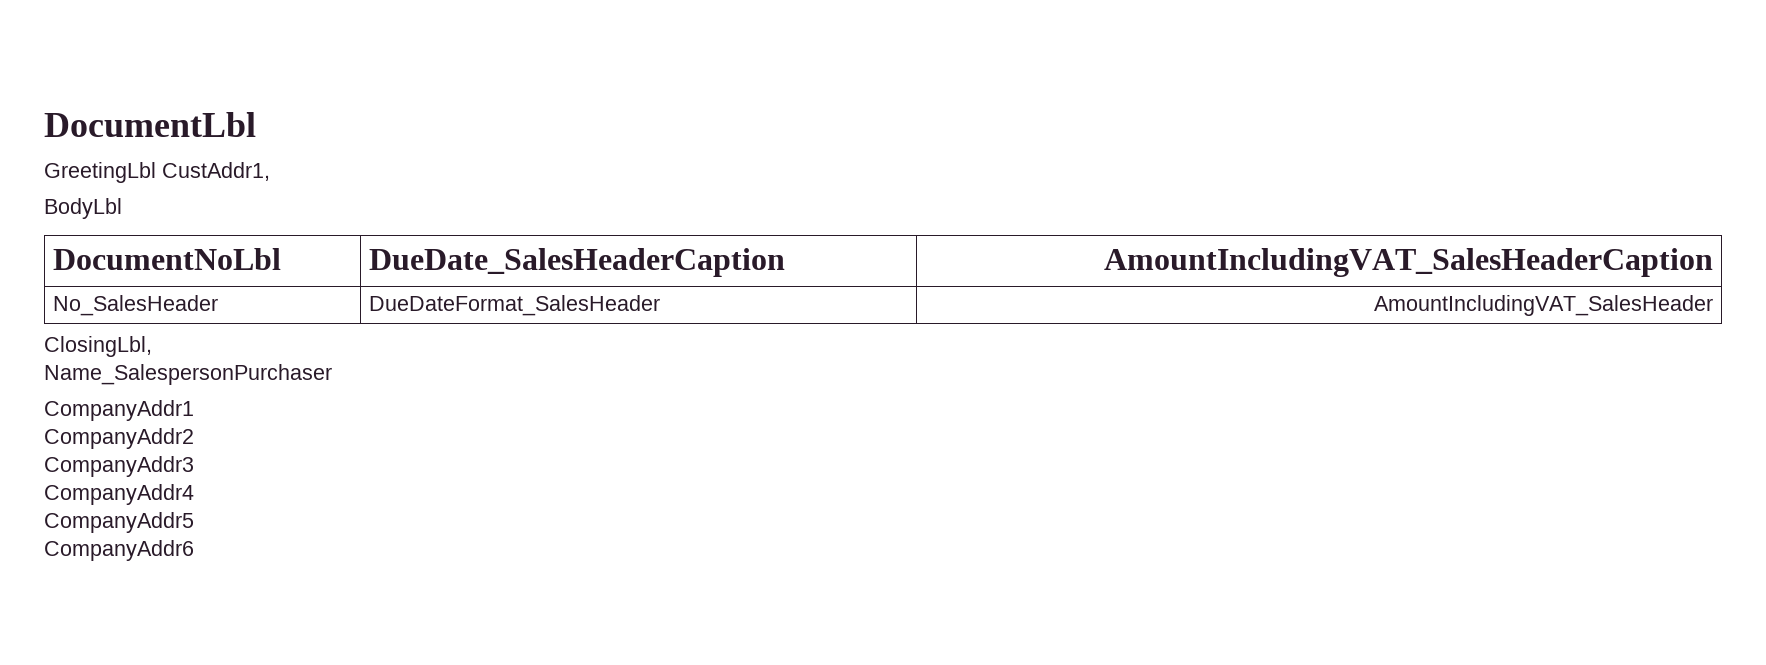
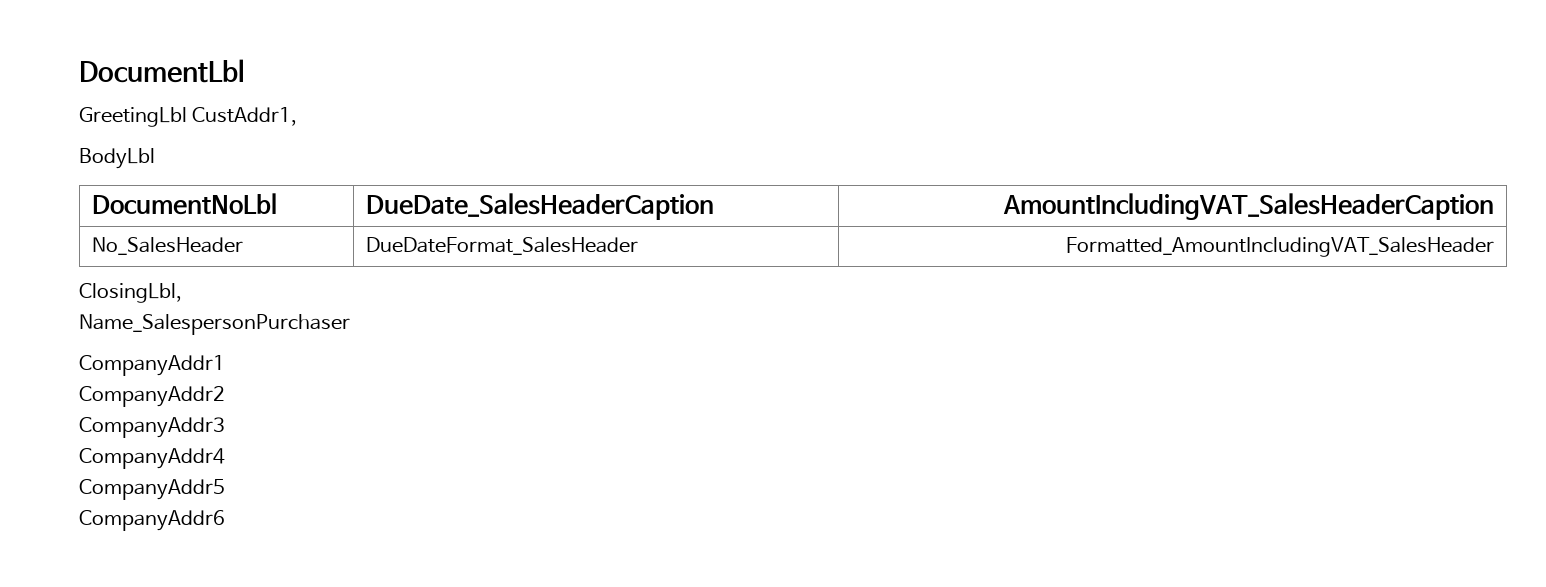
- No_SalesHeader | DueDateFormat_SalesHeader | AmountIncludingVAT_SalesHeader
+ No_SalesHeader | DueDateFormat_SalesHeader | Formatted_AmountIncludingVAT_SalesHeader

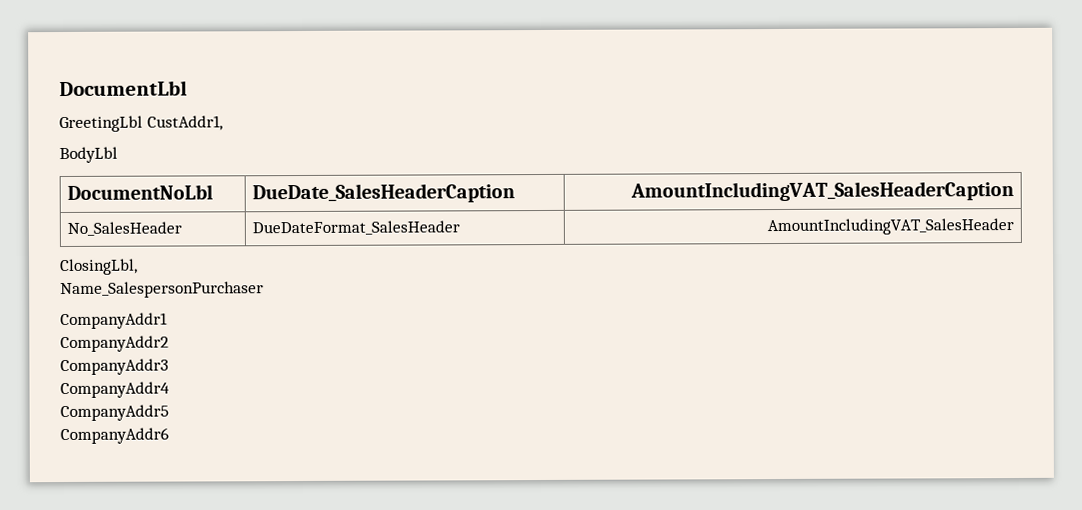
- No_SalesHeader | DueDateFormat_SalesHeader | Formatted_AmountIncludingVAT_SalesHeader
+ No_SalesHeader | DueDateFormat_SalesHeader | AmountIncludingVAT_SalesHeader

